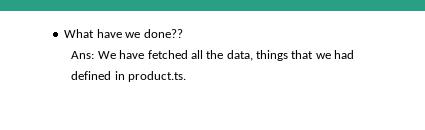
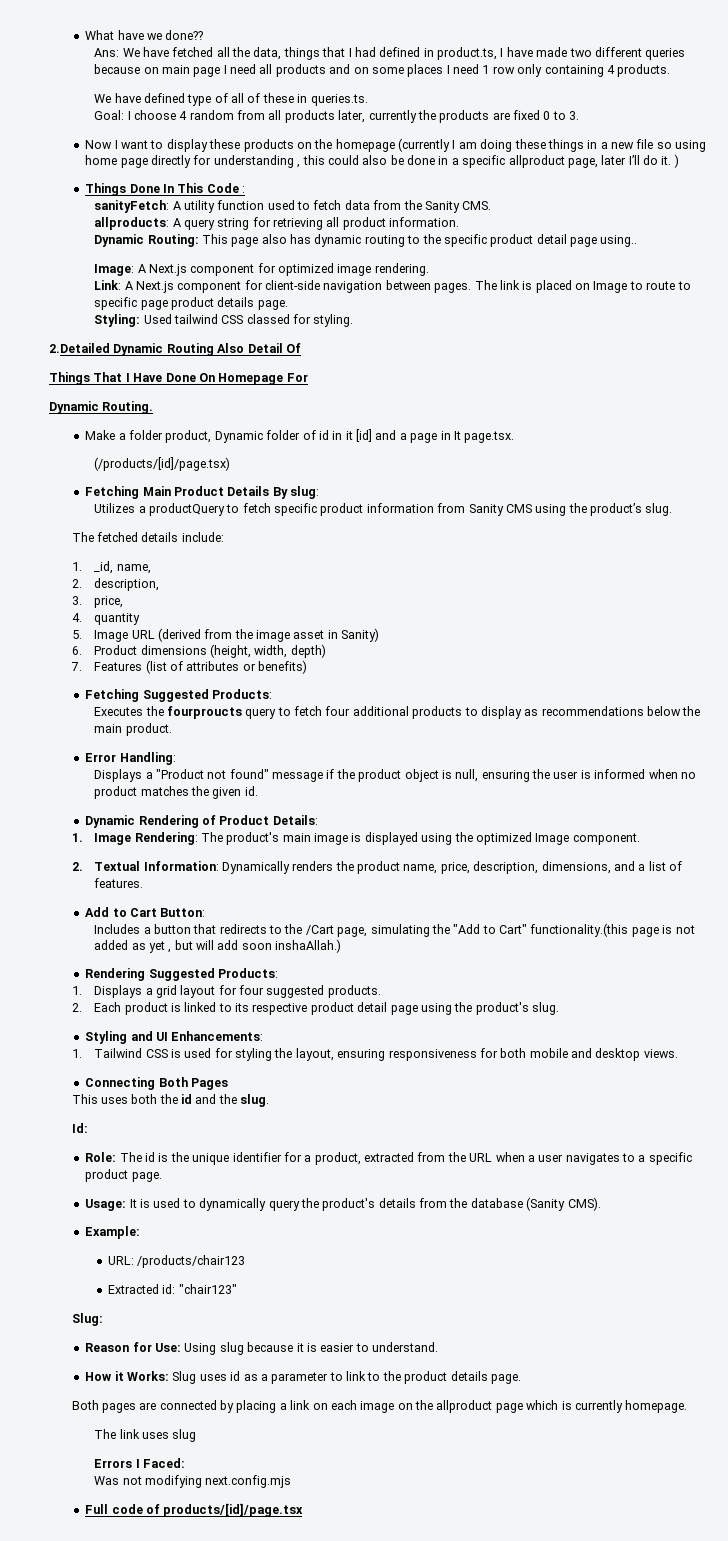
- Ans: We have fetched all the data, things that we had defined in product.ts.
+ Ans: We have fetched all the data, things that I had defined in product.ts, I have made two different queries because on main page I need all products and on some places I need 1 row only containing 4 products.
+ We have defined type of all of these in queries.ts.
+ Goal: I choose 4 random from all products later, currently the products are fixed 0 to 3.
+ Now I want to display these products on the homepage (currently I am doing these things in a new file so using home page directly for understanding , this could also be done in a specific allproduct page, later I’ll do it. )
+ Things Done In This Code :
+ sanityFetch: A utility function used to fetch data from the Sanity CMS.
+ allproducts: A query string for retrieving all product information.
+ Dynamic Routing: This page also has dynamic routing to the specific product detail page using..
+ Image: A Next.js component for optimized image rendering.
+ Link: A Next.js component for client-side navigation between pages. The link is placed on Image to route to specific page product details page.
+ Styling: Used tailwind CSS classed for styling.
+ 2.Detailed Dynamic Routing Also Detail Of
+ Things That I Have Done On Homepage For
+ Dynamic Routing.
+ Make a folder product, Dynamic folder of id in it [id] and a page in It page.tsx.
+ (/products/[id]/page.tsx)
+ Fetching Main Product Details By slug:
+ Utilizes a productQuery to fetch specific product information from Sanity CMS using the product’s slug.
+ The fetched details include:
+ 1. _id, name,
+ 2. description,
+ 3. price,
+ 4. quantity
+ 5. Image URL (derived from the image asset in Sanity)
+ 6. Product dimensions (height, width, depth)
+ 7. Features (list of attributes or benefits)
+ Fetching Suggested Products:
+ Executes the fourproucts query to fetch four additional products to display as recommendations below the main product.
+ Error Handling:
+ Displays a "Product not found" message if the product object is null, ensuring the user is informed when no product matches the given id.
+ Dynamic Rendering of Product Details:
+ 1. Image Rendering: The product's main image is displayed using the optimized Image component.
+ 2. Textual Information: Dynamically renders the product name, price, description, dimensions, and a list of features.
+ Add to Cart Button:
+ Includes a button that redirects to the /Cart page, simulating the "Add to Cart" functionality.(this page is not added as yet , but will add soon inshaAllah.)
+ Rendering Suggested Products:
+ 1. Displays a grid layout for four suggested products.
+ 2. Each product is linked to its respective product detail page using the product's slug.
+ Styling and UI Enhancements:
+ 1. Tailwind CSS is used for styling the layout, ensuring responsiveness for both mobile and desktop views.
+ Connecting Both Pages
+ This uses both the id and the slug.
+ Id:
+ Role: The id is the unique identifier for a product, extracted from the URL when a user navigates to a specific product page.
+ Usage: It is used to dynamically query the product's details from the database (Sanity CMS).
+ Example:
+ URL: /products/chair123
+ Extracted id: "chair123"
+ Slug:
+ Reason for Use: Using slug because it is easier to understand.
+ How it Works: Slug uses id as a parameter to link to the product details page.
+ Both pages are connected by placing a link on each image on the allproduct page which is currently homepage.
+ The link uses slug
+ Errors I Faced:
+ Was not modifying next.config.mjs
+ Full code of products/[id]/page.tsx

